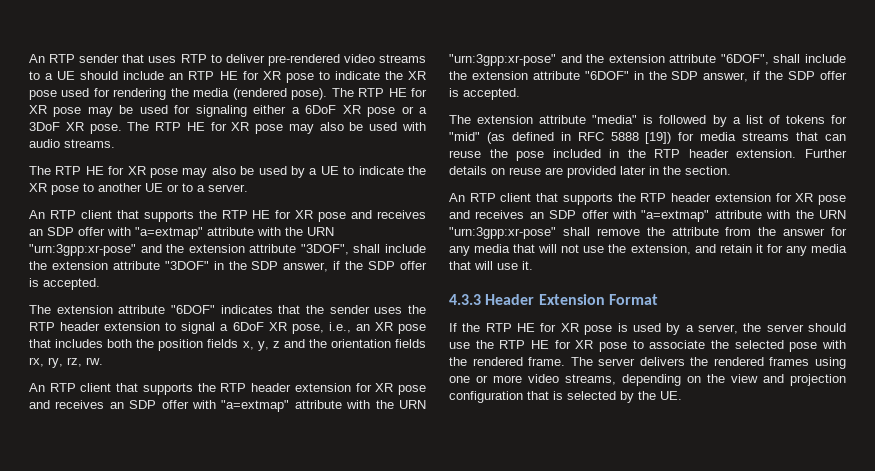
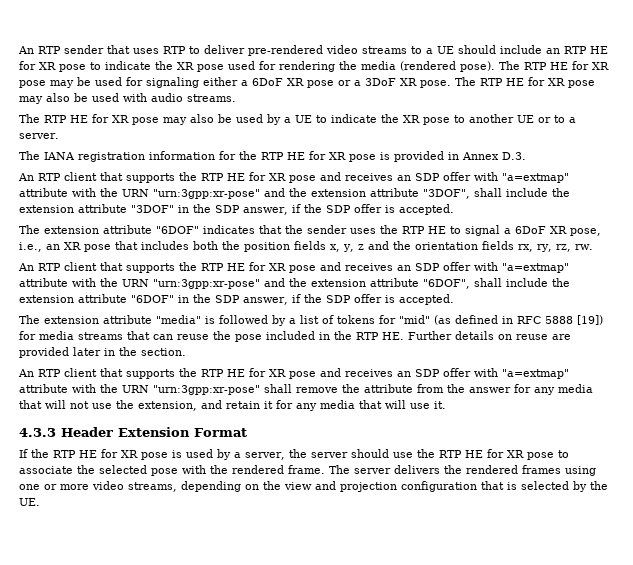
+ The IANA registration information for the RTP HE for XR pose is provided in Annex D.3.
- The extension attribute "6DOF" indicates that the sender uses the RTP header extension to signal a 6DoF XR pose, i.e., an XR pose that includes both the position fields x, y, z and the orientation fields rx, ry, rz, rw.
+ The extension attribute "6DOF" indicates that the sender uses the RTP HE to signal a 6DoF XR pose, i.e., an XR pose that includes both the position fields x, y, z and the orientation fields rx, ry, rz, rw.
- An RTP client that supports the RTP header extension for XR pose and receives an SDP offer with "a=extmap" attribute with the URN "urn:3gpp:xr-pose" and the extension attribute "6DOF", shall include the extension attribute "6DOF" in the SDP answer, if the SDP offer is accepted.
+ An RTP client that supports the RTP HE for XR pose and receives an SDP offer with "a=extmap" attribute with the URN "urn:3gpp:xr-pose" and the extension attribute "6DOF", shall include the extension attribute "6DOF" in the SDP answer, if the SDP offer is accepted.
- The extension attribute "media" is followed by a list of tokens for "mid" (as defined in RFC 5888 [19]) for media streams that can reuse the pose included in the RTP header extension. Further details on reuse are provided later in the section.
+ The extension attribute "media" is followed by a list of tokens for "mid" (as defined in RFC 5888 [19]) for media streams that can reuse the pose included in the RTP HE. Further details on reuse are provided later in the section.
- An RTP client that supports the RTP header extension for XR pose and receives an SDP offer with "a=extmap" attribute with the URN "urn:3gpp:xr-pose" shall remove the attribute from the answer for any media that will not use the extension, and retain it for any media that will use it.
+ An RTP client that supports the RTP HE for XR pose and receives an SDP offer with "a=extmap" attribute with the URN "urn:3gpp:xr-pose" shall remove the attribute from the answer for any media that will not use the extension, and retain it for any media that will use it.

